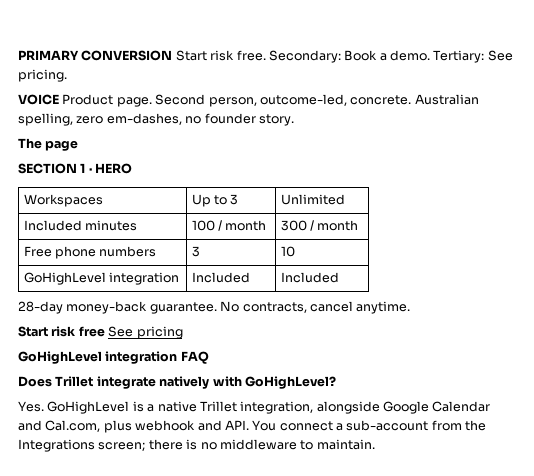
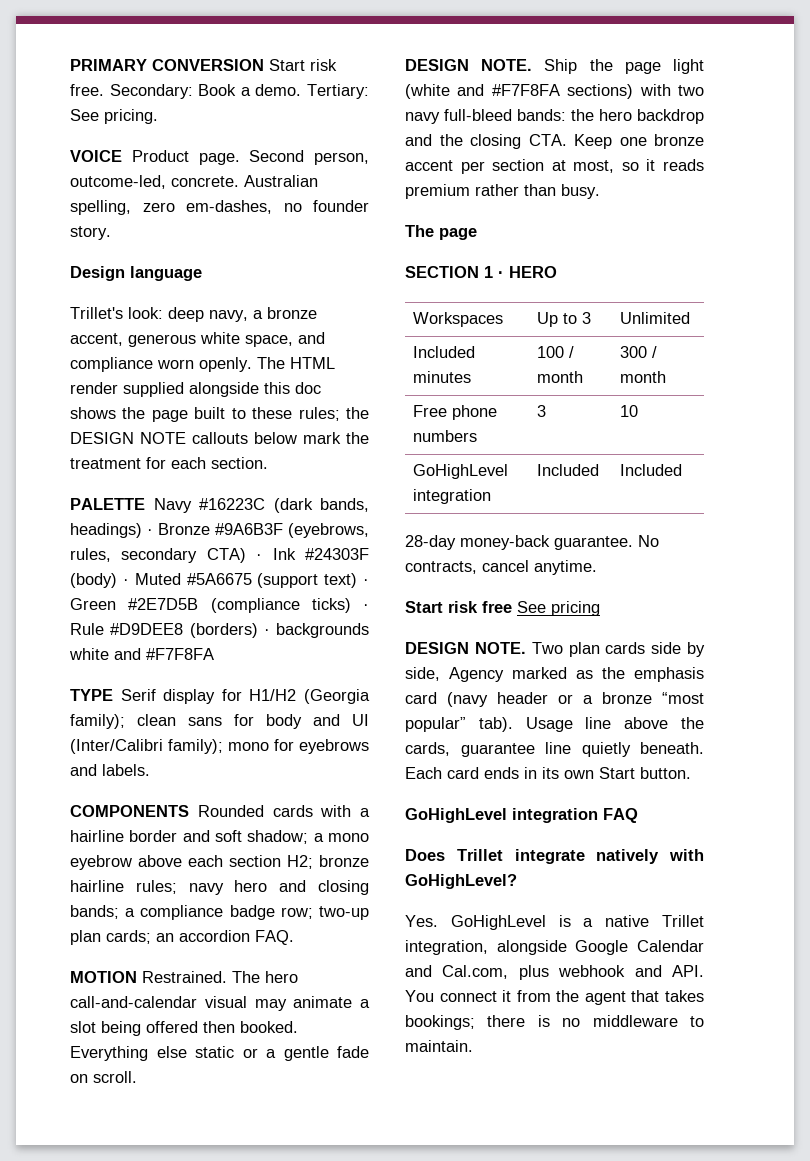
+ Design language
+ Trillet's look: deep navy, a bronze accent, generous white space, and compliance worn openly. The HTML render supplied alongside this doc shows the page built to these rules; the DESIGN NOTE callouts below mark the treatment for each section.
+ PALETTE Navy #16223C (dark bands, headings) · Bronze #9A6B3F (eyebrows, rules, secondary CTA) · Ink #24303F (body) · Muted #5A6675 (support text) · Green #2E7D5B (compliance ticks) · Rule #D9DEE8 (borders) · backgrounds white and #F7F8FA
+ TYPE Serif display for H1/H2 (Georgia family); clean sans for body and UI (Inter/Calibri family); mono for eyebrows and labels.
+ COMPONENTS Rounded cards with a hairline border and soft shadow; a mono eyebrow above each section H2; bronze hairline rules; navy hero and closing bands; a compliance badge row; two-up plan cards; an accordion FAQ.
+ MOTION Restrained. The hero call-and-calendar visual may animate a slot being offered then booked. Everything else static or a gentle fade on scroll.
+ DESIGN NOTE. Ship the page light (white and #F7F8FA sections) with two navy full-bleed bands: the hero backdrop and the closing CTA. Keep one bronze accent per section at most, so it reads premium rather than busy.
+ DESIGN NOTE. Two plan cards side by side, Agency marked as the emphasis card (navy header or a bronze “most popular” tab). Usage line above the cards, guarantee line quietly beneath. Each card ends in its own Start button.
- Yes. GoHighLevel is a native Trillet integration, alongside Google Calendar and Cal.com, plus webhook and API. You connect a sub-account from the Integrations screen; there is no middleware to maintain.
+ Yes. GoHighLevel is a native Trillet integration, alongside Google Calendar and Cal.com, plus webhook and API. You connect it from the agent that takes bookings; there is no middleware to maintain.

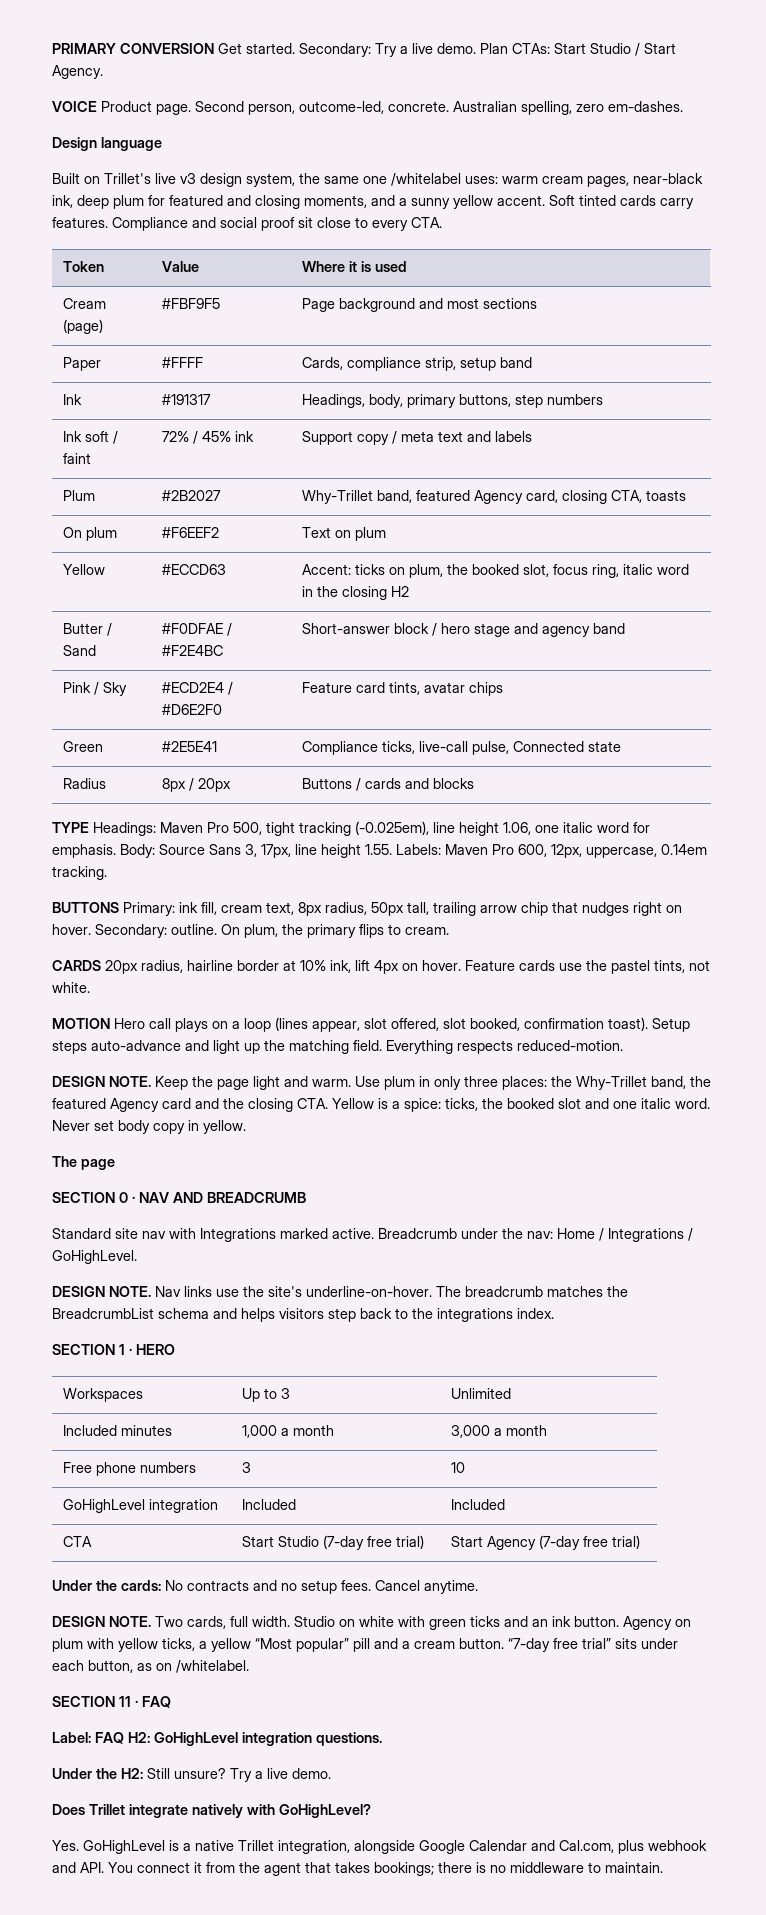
- PRIMARY CONVERSION Start risk free. Secondary: Book a demo. Tertiary: See pricing.
+ PRIMARY CONVERSION Get started. Secondary: Try a live demo. Plan CTAs: Start Studio / Start Agency.
- Australian spelling, zero em-dashes, no founder story.
+ Australian spelling, zero em-dashes.
  Design language
- Trillet's look: deep navy, a bronze accent, generous white space, and compliance worn openly. The HTML render supplied alongside this doc shows the page built to these rules; the DESIGN NOTE callouts below mark the treatment for each section.
- PALETTE Navy #16223C (dark bands, headings) · Bronze #9A6B3F (eyebrows, rules, secondary CTA) · Ink #24303F (body) · Muted #5A6675 (support text) · Green #2E7D5B (compliance ticks) · Rule #D9DEE8 (borders) · backgrounds white and #F7F8FA
- TYPE Serif display for H1/H2 (Georgia family); clean sans for body and UI (Inter/Calibri family); mono for eyebrows and labels.
- COMPONENTS Rounded cards with a hairline border and soft shadow; a mono eyebrow above each section H2; bronze hairline rules; navy hero and closing bands; a compliance badge row; two-up plan cards; an accordion FAQ.
- MOTION Restrained. The hero call-and-calendar visual may animate a slot being offered then booked. Everything else static or a gentle fade on scroll.
- DESIGN NOTE. Ship the page light (white and #F7F8FA sections) with two navy full-bleed bands: the hero backdrop and the closing CTA. Keep one bronze accent per section at most, so it reads premium rather than busy.
+ Built on Trillet's live v3 design system, the same one /whitelabel uses: warm cream pages, near-black ink, deep plum for featured and closing moments, and a sunny yellow accent. Soft tinted cards carry features. Compliance and social proof sit close to every CTA.
+ Token | Value | Where it is used
+ Cream (page) | #FBF9F5 | Page background and most sections
+ Paper | #FFFF | Cards, compliance strip, setup band
+ Ink | #191317 | Headings, body, primary buttons, step numbers
+ Ink soft / faint | 72% / 45% ink | Support copy / meta text and labels
+ Plum | #2B2027 | Why-Trillet band, featured Agency card, closing CTA, toasts
+ On plum | #F6EEF2 | Text on plum
+ Yellow | #ECCD63 | Accent: ticks on plum, the booked slot, focus ring, italic word in the closing H2
+ Butter / Sand | #F0DFAE / #F2E4BC | Short-answer block / hero stage and agency band
+ Pink / Sky | #ECD2E4 / #D6E2F0 | Feature card tints, avatar chips
+ Green | #2E5E41 | Compliance ticks, live-call pulse, Connected state
+ Radius | 8px / 20px | Buttons / cards and blocks
+ TYPE Headings: Maven Pro 500, tight tracking (-0.025em), line height 1.06, one italic word for emphasis. Body: Source Sans 3, 17px, line height 1.55. Labels: Maven Pro 600, 12px, uppercase, 0.14em tracking.
+ BUTTONS Primary: ink fill, cream text, 8px radius, 50px tall, trailing arrow chip that nudges right on hover. Secondary: outline. On plum, the primary flips to cream.
+ CARDS 20px radius, hairline border at 10% ink, lift 4px on hover. Feature cards use the pastel tints, not white.
+ MOTION Hero call plays on a loop (lines appear, slot offered, slot booked, confirmation toast). Setup steps auto-advance and light up the matching field. Everything respects reduced-motion.
+ DESIGN NOTE. Keep the page light and warm. Use plum in only three places: the Why-Trillet band, the featured Agency card and the closing CTA. Yellow is a spice: ticks, the booked slot and one italic word. Never set body copy in yellow.
  The page
+ SECTION 0 · NAV AND BREADCRUMB
+ Standard site nav with Integrations marked active. Breadcrumb under the nav: Home / Integrations / GoHighLevel.
+ DESIGN NOTE. Nav links use the site's underline-on-hover. The breadcrumb matches the BreadcrumbList schema and helps visitors step back to the integrations index.
- Included minutes | 100 / month | 300 / month
+ Included minutes | 1,000 a month | 3,000 a month
- 28-day money-back guarantee. No contracts, cancel anytime.
- Start risk free See pricing
- DESIGN NOTE. Two plan cards side by side, Agency marked as the emphasis card (navy header or a bronze “most popular” tab). Usage line above the cards, guarantee line quietly beneath. Each card ends in its own Start button.
- GoHighLevel integration FAQ
+ CTA | Start Studio (7-day free trial) | Start Agency (7-day free trial)
+ Under the cards: No contracts and no setup fees. Cancel anytime.
+ DESIGN NOTE. Two cards, full width. Studio on white with green ticks and an ink button. Agency on plum with yellow ticks, a yellow “Most popular” pill and a cream button. “7-day free trial” sits under each button, as on /whitelabel.
+ SECTION 11 · FAQ
+ Label: FAQ H2: GoHighLevel integration questions.
+ Under the H2: Still unsure? Try a live demo.

